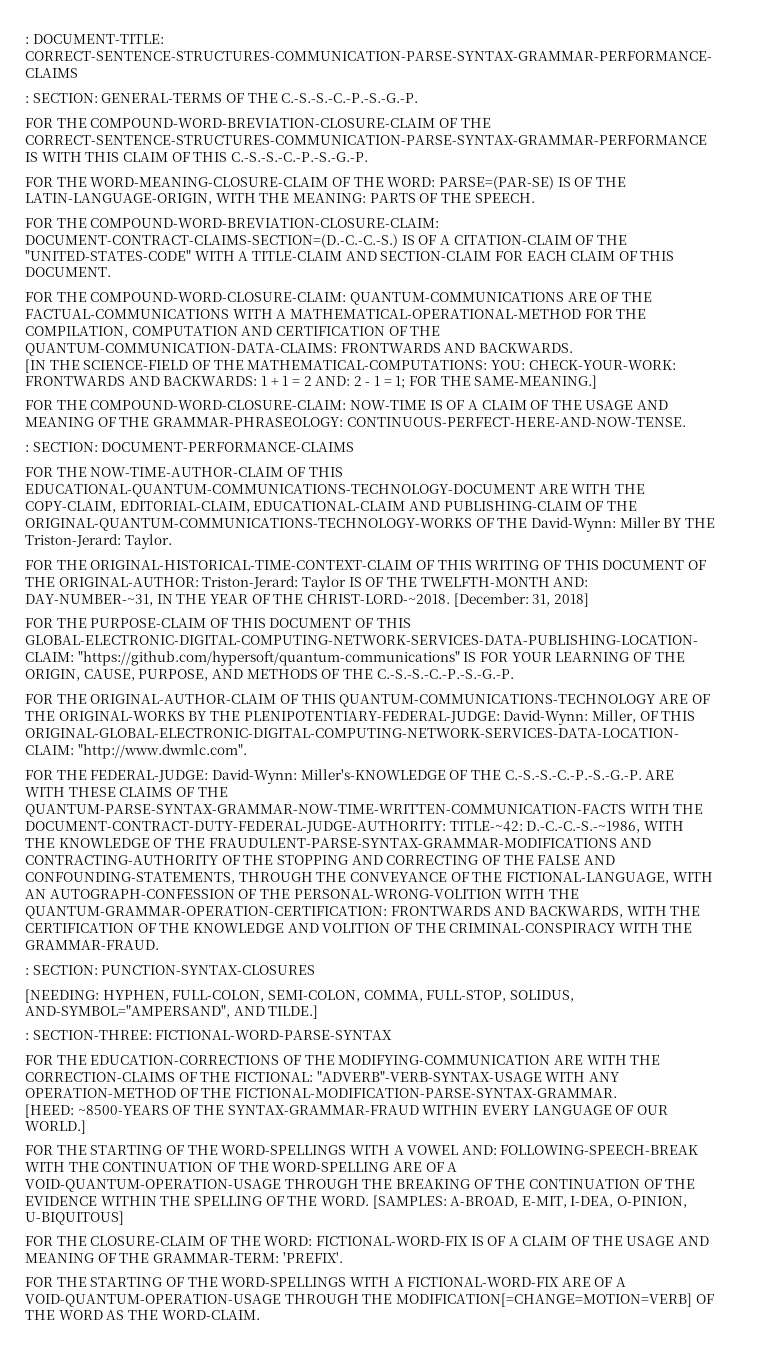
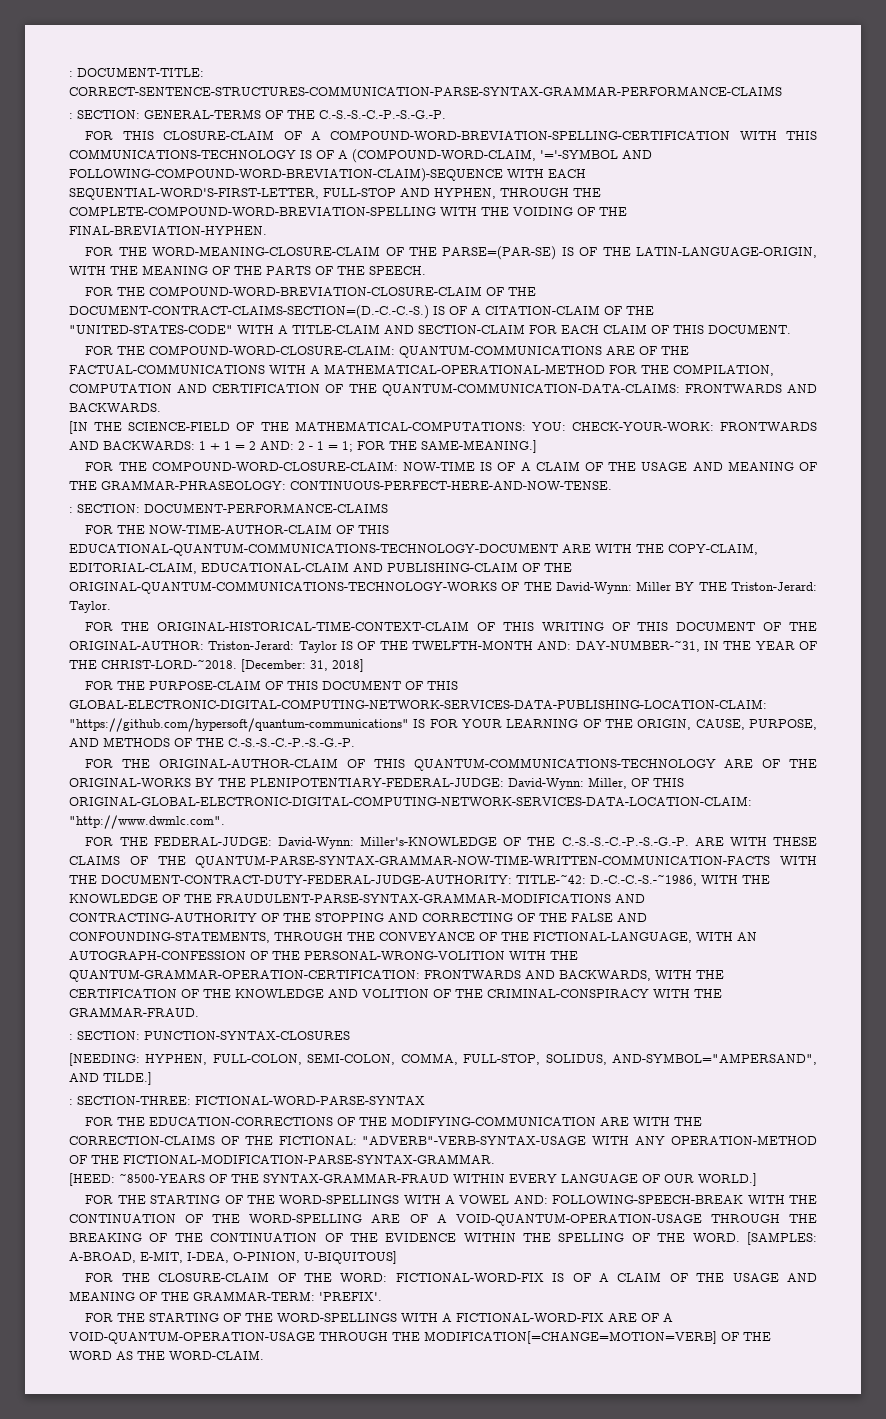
- FOR THE COMPOUND-WORD-BREVIATION-CLOSURE-CLAIM OF THE CORRECT-SENTENCE-STRUCTURES-COMMUNICATION-PARSE-SYNTAX-GRAMMAR-PERFORMANCE IS WITH THIS CLAIM OF THIS C.-S.-S.-C.-P.-S.-G.-P.
+ FOR THIS CLOSURE-CLAIM OF A COMPOUND-WORD-BREVIATION-SPELLING-CERTIFICATION WITH THIS COMMUNICATIONS-TECHNOLOGY IS OF A (COMPOUND-WORD-CLAIM, '='-SYMBOL AND FOLLOWING-COMPOUND-WORD-BREVIATION-CLAIM)-SEQUENCE WITH EACH SEQUENTIAL-WORD'S-FIRST-LETTER, FULL-STOP AND HYPHEN, THROUGH THE COMPLETE-COMPOUND-WORD-BREVIATION-SPELLING WITH THE VOIDING OF THE FINAL-BREVIATION-HYPHEN.
- FOR THE WORD-MEANING-CLOSURE-CLAIM OF THE WORD: PARSE=(PAR-SE) IS OF THE LATIN-LANGUAGE-ORIGIN, WITH THE MEANING: PARTS OF THE SPEECH.
+ FOR THE WORD-MEANING-CLOSURE-CLAIM OF THE PARSE=(PAR-SE) IS OF THE LATIN-LANGUAGE-ORIGIN, WITH THE MEANING OF THE PARTS OF THE SPEECH.
- FOR THE COMPOUND-WORD-BREVIATION-CLOSURE-CLAIM: DOCUMENT-CONTRACT-CLAIMS-SECTION=(D.-C.-C.-S.) IS OF A CITATION-CLAIM OF THE "UNITED-STATES-CODE" WITH A TITLE-CLAIM AND SECTION-CLAIM FOR EACH CLAIM OF THIS DOCUMENT.
+ FOR THE COMPOUND-WORD-BREVIATION-CLOSURE-CLAIM OF THE DOCUMENT-CONTRACT-CLAIMS-SECTION=(D.-C.-C.-S.) IS OF A CITATION-CLAIM OF THE "UNITED-STATES-CODE" WITH A TITLE-CLAIM AND SECTION-CLAIM FOR EACH CLAIM OF THIS DOCUMENT.

